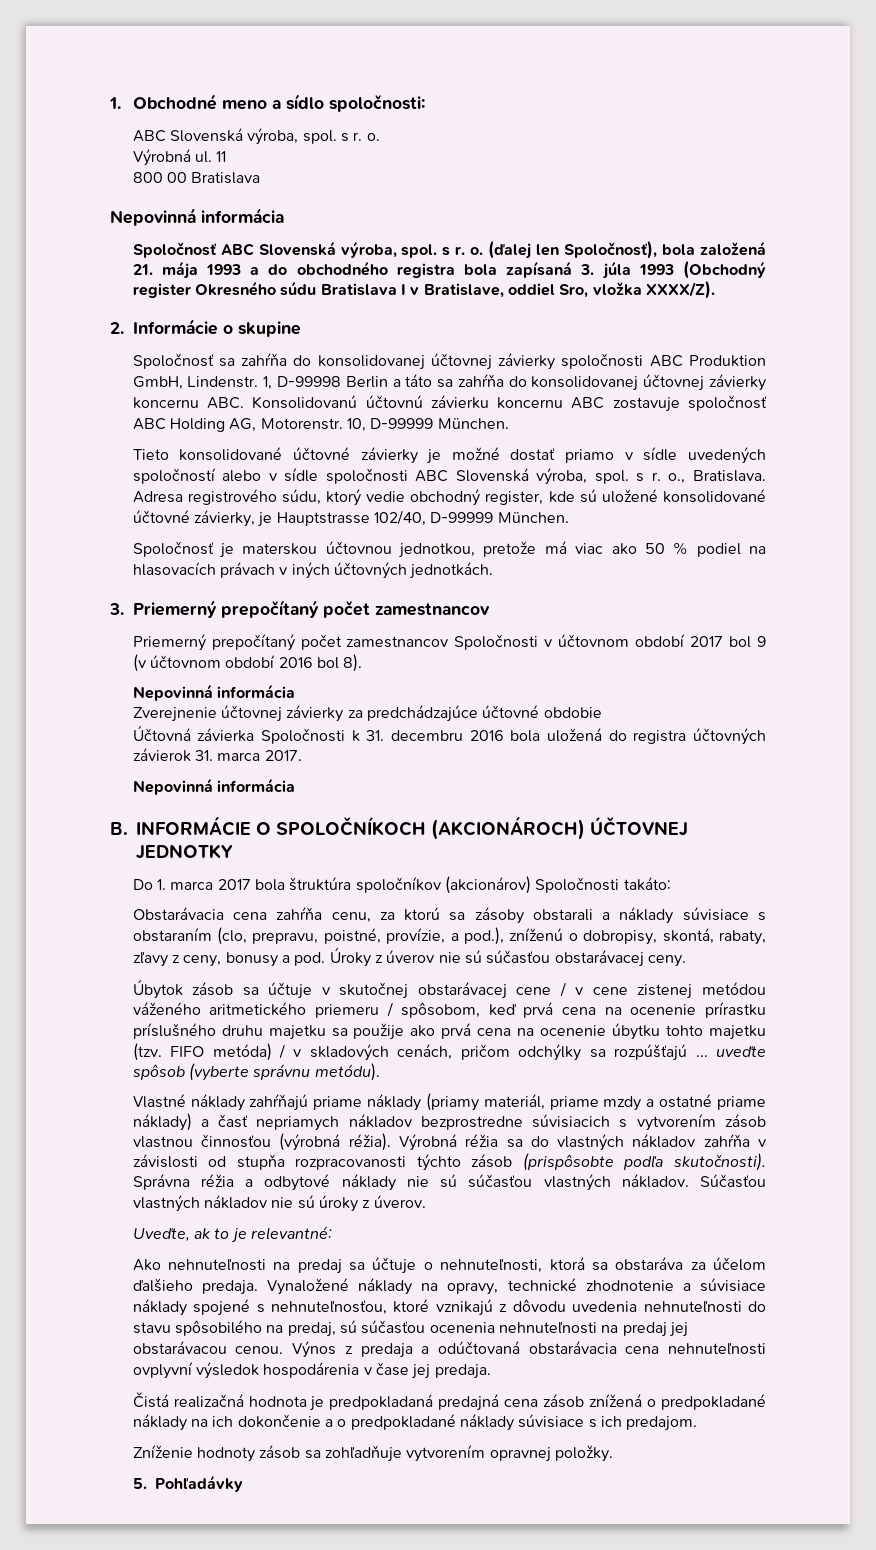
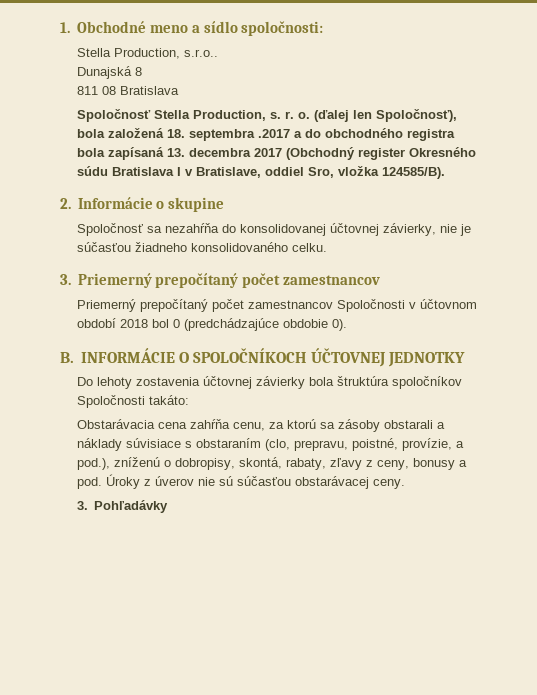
  1. Obchodné meno a sídlo spoločnosti:
- ABC Slovenská výroba, spol. s r. o.
- Výrobná ul. 11
- 800 00 Bratislava
- Nepovinná informácia
- Spoločnosť ABC Slovenská výroba, spol. s r. o.
+ Stella Production, s.r.o..
+ Dunajská 8
+ 811 08 Bratislava
+ Spoločnosť Stella Production, s. r. o.
- (ďalej len Spoločnosť), bola založená 21. mája 1993 a do obchodného registra bola zapísaná 3. júla 1993 (Obchodný register Okresného súdu Bratislava I v Bratislave, oddiel Sro, vložka XXXX/Z).
+ (ďalej len Spoločnosť), bola založená 18. septembra .2017 a do obchodného registra bola zapísaná 13. decembra 2017 (Obchodný register Okresného súdu Bratislava I v Bratislave, oddiel Sro, vložka 124585/B).
- Spoločnosť sa zahŕňa do konsolidovanej účtovnej závierky spoločnosti ABC Produktion GmbH, Lindenstr. 1, D-99998 Berlin a táto sa zahŕňa do konsolidovanej účtovnej závierky koncernu ABC. Konsolidovanú účtovnú závierku koncernu ABC zostavuje spoločnosť ABC Holding AG, Motorenstr. 10, D-99999 München.
- Tieto konsolidované účtovné závierky je možné dostať priamo v sídle uvedených spoločností alebo v sídle spoločnosti ABC Slovenská výroba, spol. s r. o., Bratislava. Adresa registrového súdu, ktorý vedie obchodný register, kde sú uložené konsolidované účtovné závierky, je Hauptstrasse 102/40, D-99999 München.
- Spoločnosť je materskou účtovnou jednotkou, pretože má viac ako 50 % podiel na hlasovacích právach v iných účtovných jednotkách.
+ Spoločnosť sa nezahŕňa do konsolidovanej účtovnej závierky, nie je súčasťou žiadneho konsolidovaného celku.
- Priemerný prepočítaný počet zamestnancov Spoločnosti v účtovnom období 2017 bol 9 (v účtovnom období 2016 bol 8).
- Nepovinná informácia
- Zverejnenie účtovnej závierky za predchádzajúce účtovné obdobie
- Účtovná závierka Spoločnosti k 31. decembru 2016 bola uložená do registra účtovných závierok 31. marca 2017.
- Nepovinná informácia
+ Priemerný prepočítaný počet zamestnancov Spoločnosti v účtovnom období 2018 bol 0 (predchádzajúce obdobie 0).
- B. INFORMÁCIE O SPOLOČNÍKOCH (AKCIONÁROCH) ÚČTOVNEJ JEDNOTKY
+ B. INFORMÁCIE O SPOLOČNÍKOCH ÚČTOVNEJ JEDNOTKY
- Do 1. marca 2017 bola štruktúra spoločníkov (akcionárov) Spoločnosti takáto:
+ Do lehoty zostavenia účtovnej závierky bola štruktúra spoločníkov Spoločnosti takáto:
- Úbytok zásob sa účtuje v skutočnej obstarávacej cene / v cene zistenej metódou váženého aritmetického priemeru / spôsobom, keď prvá cena na ocenenie prírastku príslušného druhu majetku sa použije ako prvá cena na ocenenie úbytku tohto majetku (tzv. FIFO metóda) / v skladových cenách, pričom odchýlky sa rozpúšťajú ... uveďte spôsob (vyberte správnu metódu).
- Vlastné náklady zahŕňajú priame náklady (priamy materiál, priame mzdy a ostatné priame náklady) a časť nepriamych nákladov bezprostredne súvisiacich s vytvorením zásob vlastnou činnosťou (výrobná réžia). Výrobná réžia sa do vlastných nákladov zahŕňa v závislosti od stupňa rozpracovanosti týchto zásob (prispôsobte podľa skutočnosti). Správna réžia a odbytové náklady nie sú súčasťou vlastných nákladov. Súčasťou vlastných nákladov nie sú úroky z úverov.
- Uveďte, ak to je relevantné:
- Ako nehnuteľnosti na predaj sa účtuje o nehnuteľnosti, ktorá sa obstaráva za účelom ďalšieho predaja. Vynaložené náklady na opravy, technické zhodnotenie a súvisiace náklady spojené s nehnuteľnosťou, ktoré vznikajú z dôvodu uvedenia nehnuteľnosti do stavu spôsobilého na predaj, sú súčasťou ocenenia nehnuteľnosti na predaj jej obstarávacou cenou. Výnos z predaja a odúčtovaná obstarávacia cena nehnuteľnosti ovplyvní výsledok hospodárenia v čase jej predaja.
- Čistá realizačná hodnota je predpokladaná predajná cena zásob znížená o predpokladané náklady na ich dokončenie a o predpokladané náklady súvisiace s ich predajom.
- Zníženie hodnoty zásob sa zohľadňuje vytvorením opravnej položky.
- 5. Pohľadávky
+ 3. Pohľadávky

